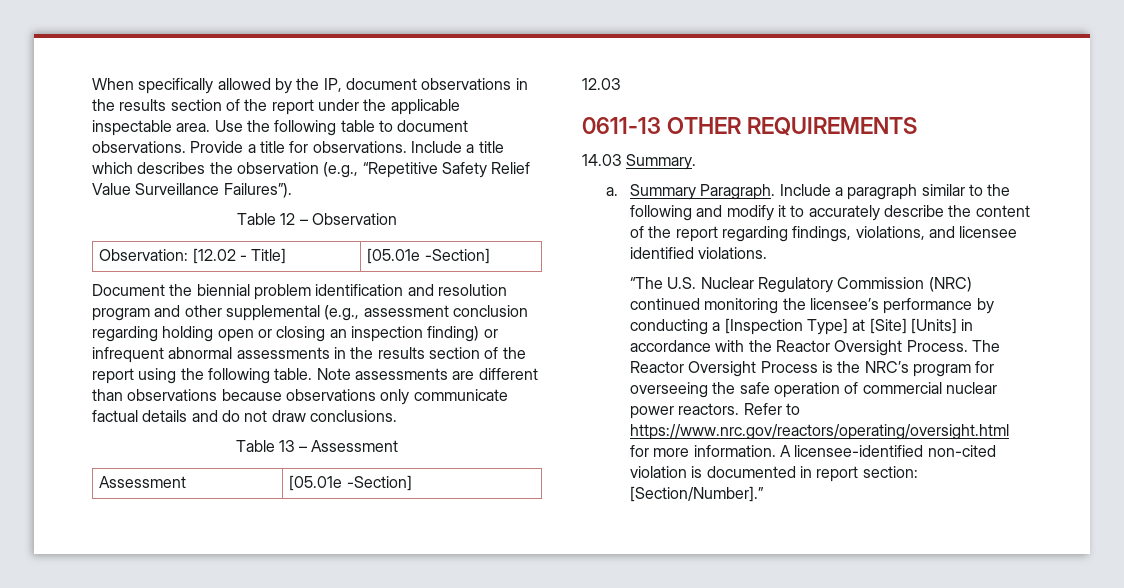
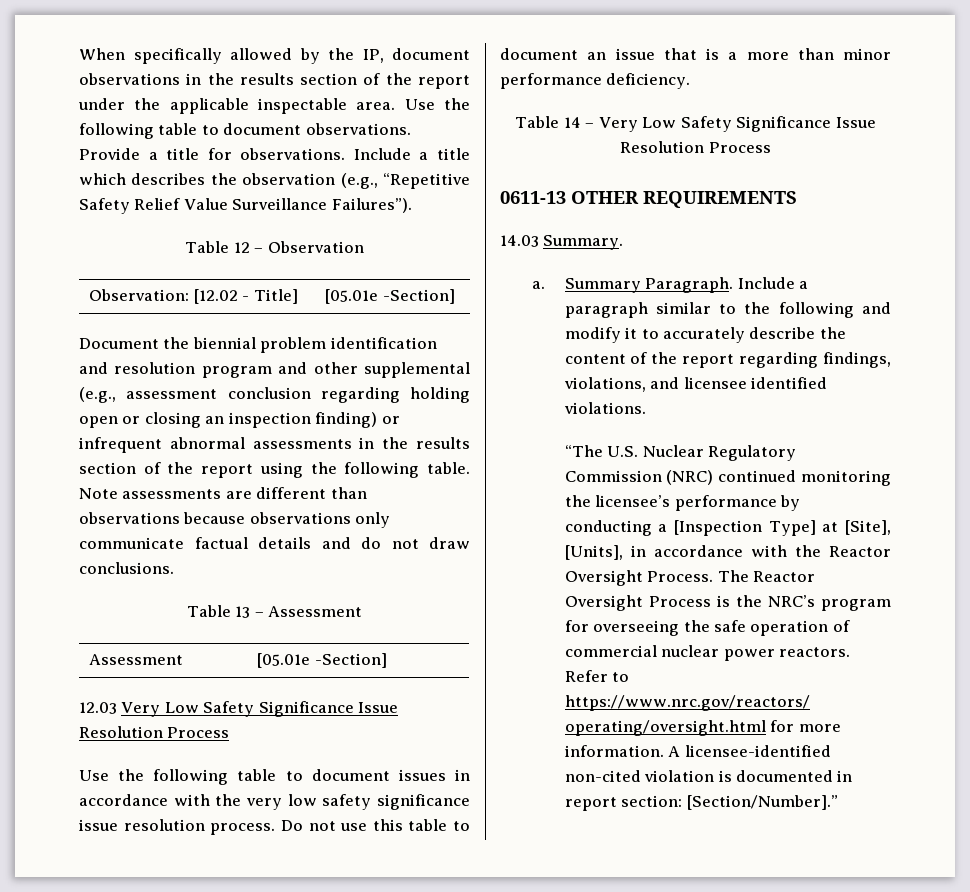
- 12.03
+ 12.03 Very Low Safety Significance Issue Resolution Process
+ Use the following table to document issues in accordance with the very low safety significance issue resolution process. Do not use this table to document an issue that is a more than minor performance deficiency.
+ Table 14 – Very Low Safety Significance Issue Resolution Process
- “The U.S. Nuclear Regulatory Commission (NRC) continued monitoring the licensee’s performance by conducting a [Inspection Type] at [Site] [Units] in accordance with the Reactor Oversight Process.
+ “The U.S. Nuclear Regulatory Commission (NRC) continued monitoring the licensee’s performance by conducting a [Inspection Type] at [Site], [Units], in accordance with the Reactor Oversight Process.

